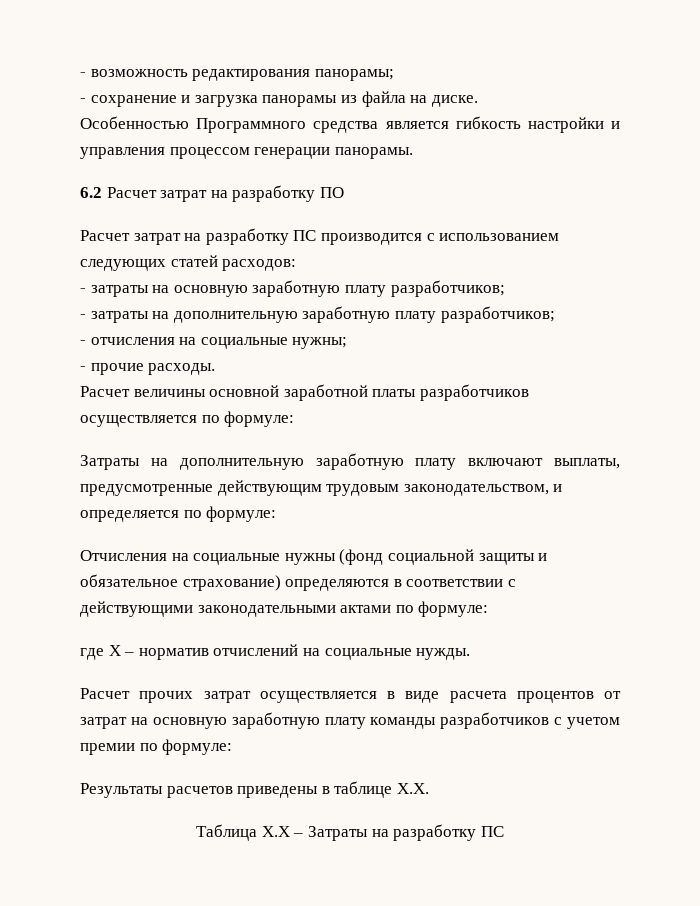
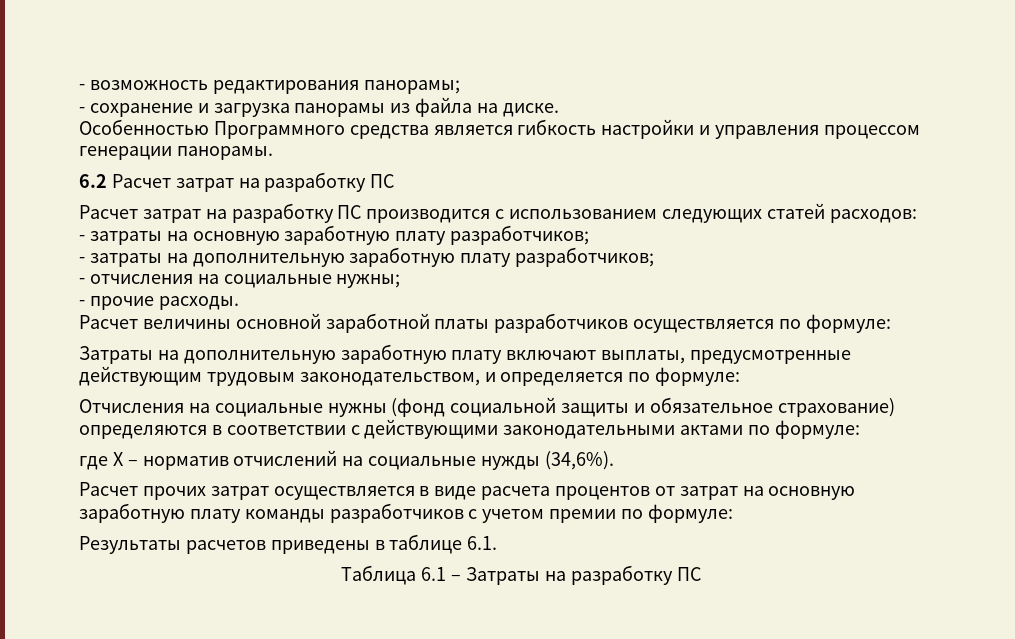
- 6.2 Расчет затрат на разработку ПО
+ 6.2 Расчет затрат на разработку ПС
- где Х – норматив отчислений на социальные нужды.
+ где Х – норматив отчислений на социальные нужды (34,6%).
- Результаты расчетов приведены в таблице Х.Х.
+ Результаты расчетов приведены в таблице 6.1.
- Таблица Х.Х – Затраты на разработку ПС
+ Таблица 6.1 – Затраты на разработку ПС

